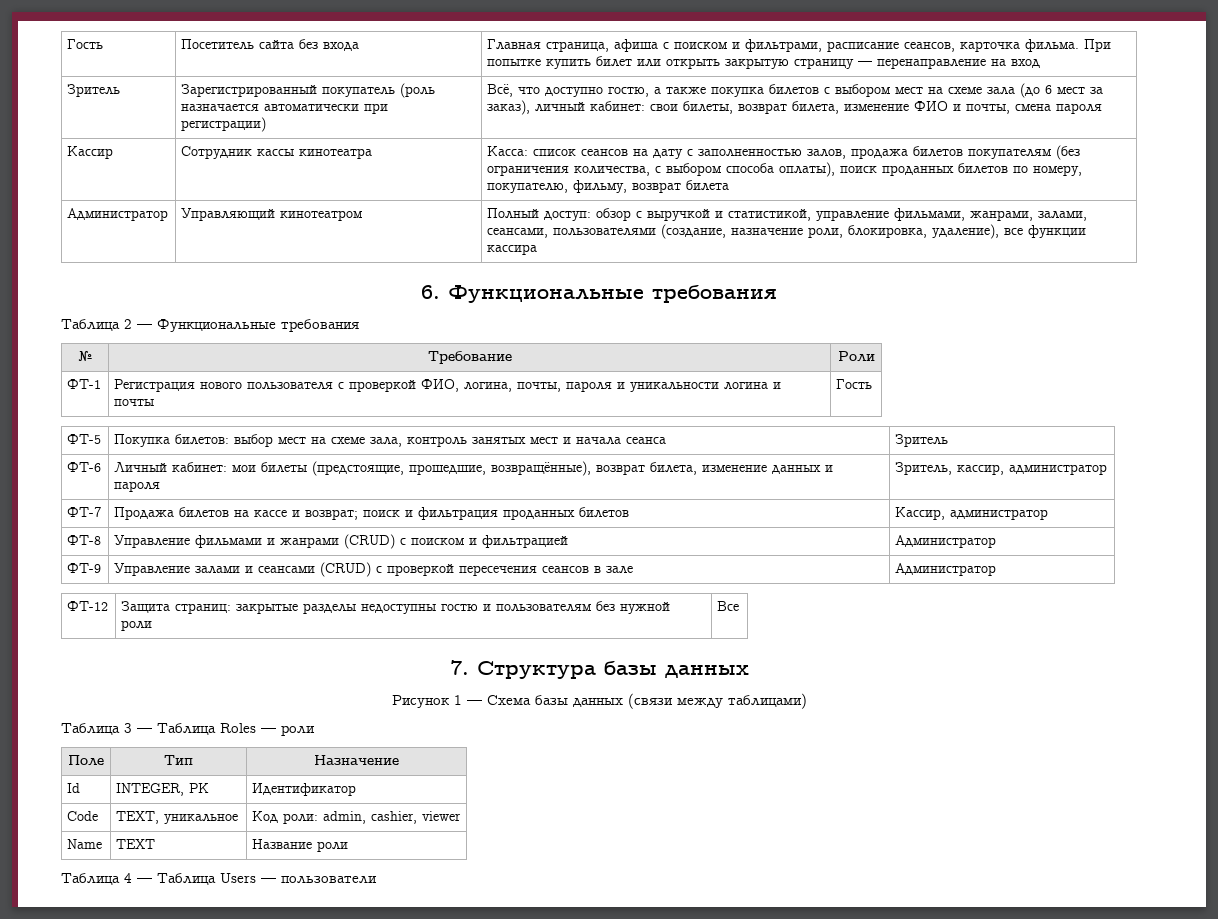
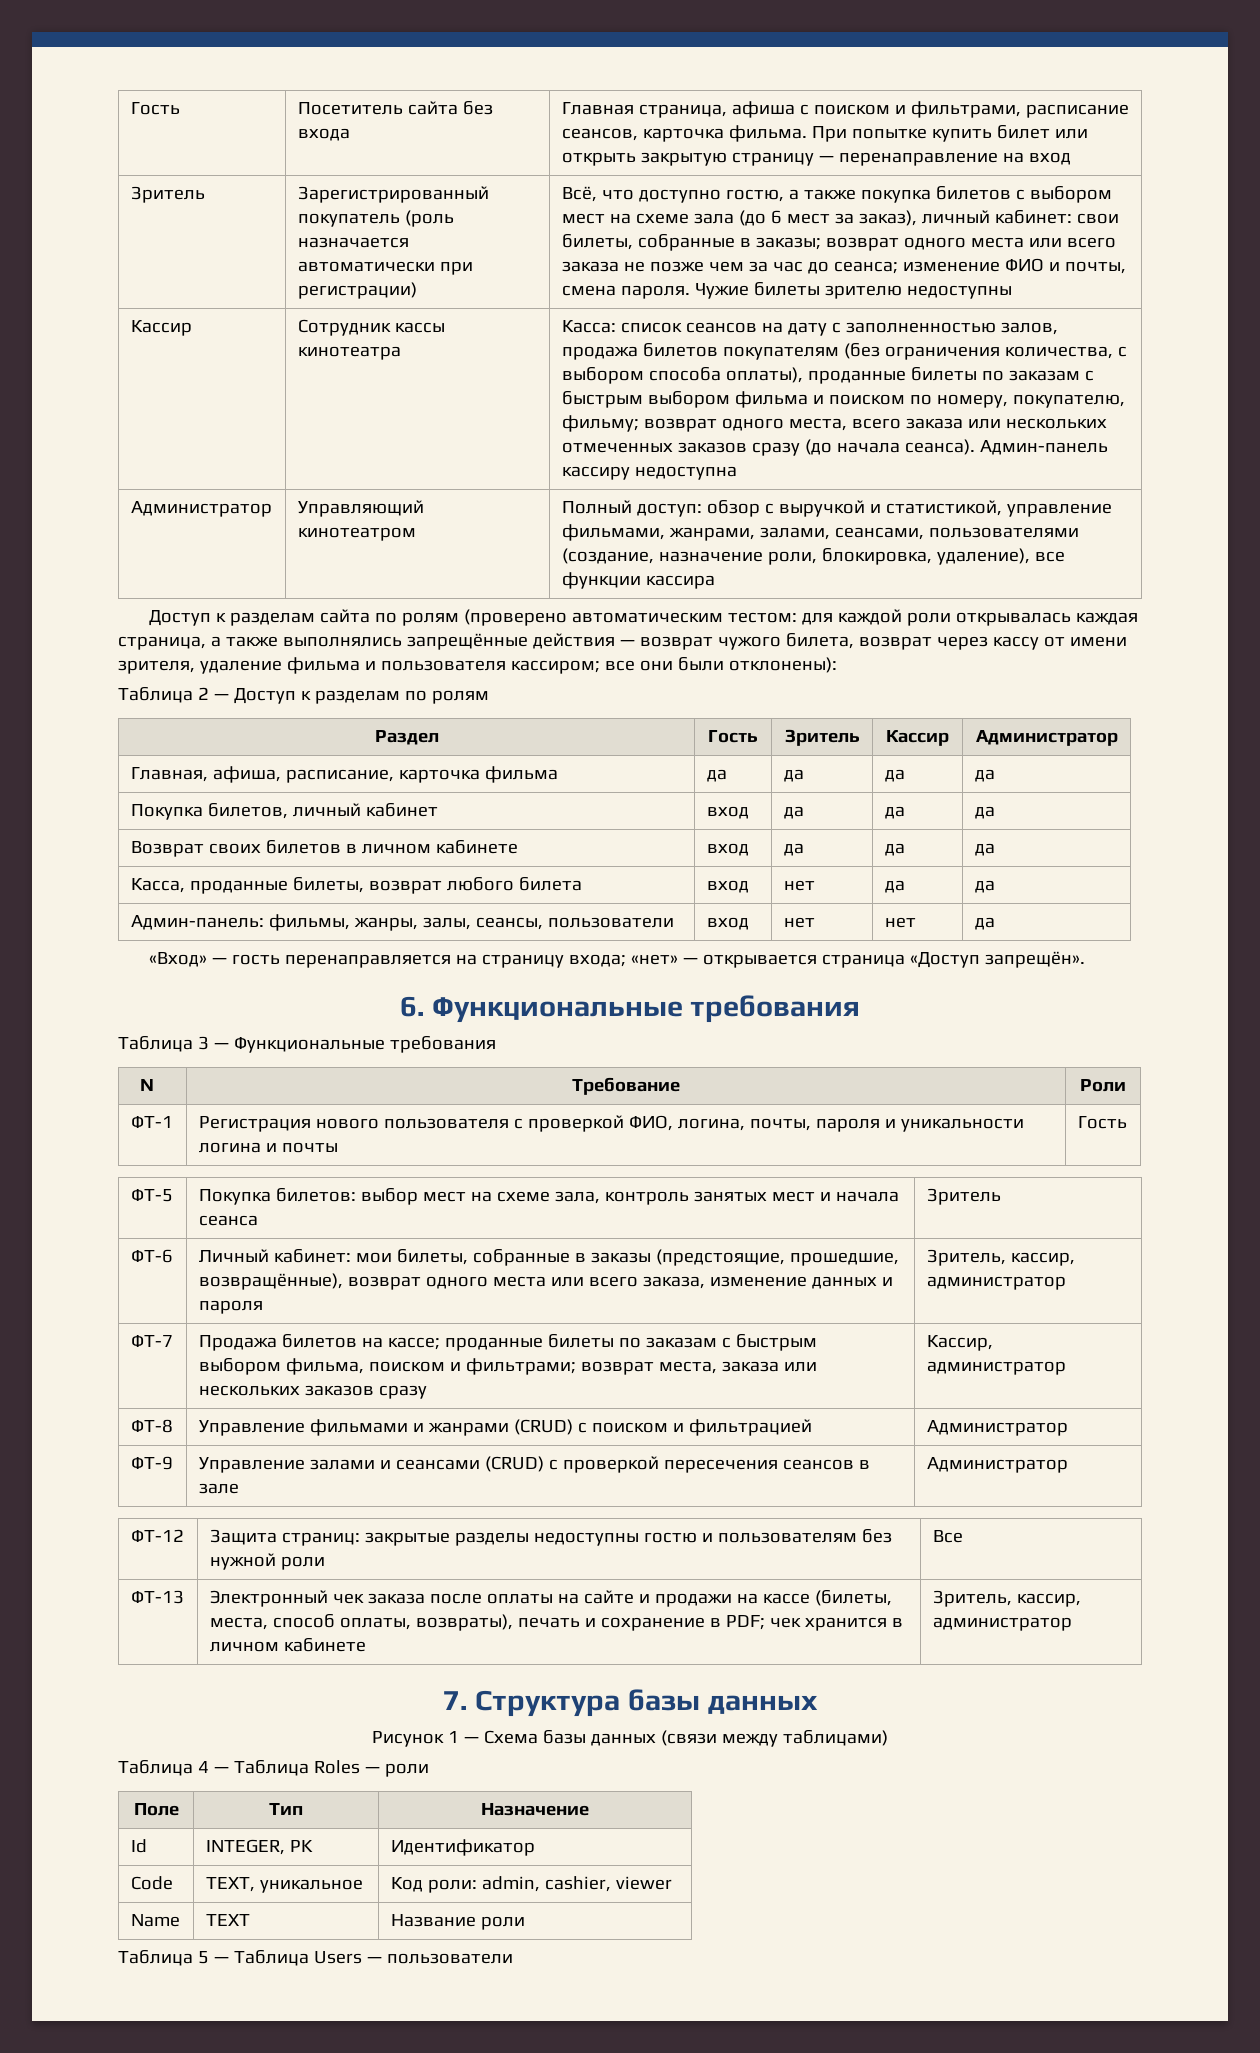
- Всё, что доступно гостю, а также покупка билетов с выбором мест на схеме зала (до 6 мест за заказ), личный кабинет: свои билеты, возврат билета, изменение ФИО и почты, смена пароля
+ Всё, что доступно гостю, а также покупка билетов с выбором мест на схеме зала (до 6 мест за заказ), личный кабинет: свои билеты, собранные в заказы; возврат одного места или всего заказа не позже чем за час до сеанса; изменение ФИО и почты, смена пароля. Чужие билеты зрителю недоступны
- Касса: список сеансов на дату с заполненностью залов, продажа билетов покупателям (без ограничения количества, с выбором способа оплаты), поиск проданных билетов по номеру, покупателю, фильму, возврат билета
+ Касса: список сеансов на дату с заполненностью залов, продажа билетов покупателям (без ограничения количества, с выбором способа оплаты), проданные билеты по заказам с быстрым выбором фильма и поиском по номеру, покупателю, фильму; возврат одного места, всего заказа или нескольких отмеченных заказов сразу (до начала сеанса). Админ-панель кассиру недоступна
+ Доступ к разделам сайта по ролям (проверено автоматическим тестом: для каждой роли открывалась каждая страница, а также выполнялись запрещённые действия — возврат чужого билета, возврат через кассу от имени зрителя, удаление фильма и пользователя кассиром; все они были отклонены):
+ Таблица 2 — Доступ к разделам по ролям
+ Раздел | Гость | Зритель | Кассир | Администратор
+ Главная, афиша, расписание, карточка фильма | да | да | да | да
+ Покупка билетов, личный кабинет | вход | да | да | да
+ Возврат своих билетов в личном кабинете | вход | да | да | да
+ Касса, проданные билеты, возврат любого билета | вход | нет | да | да
+ Админ-панель: фильмы, жанры, залы, сеансы, пользователи | вход | нет | нет | да
+ «Вход» — гость перенаправляется на страницу входа; «нет» — открывается страница «Доступ запрещён».
- Таблица 2 — Функциональные требования
+ Таблица 3 — Функциональные требования
- ФТ-6 | Личный кабинет: мои билеты (предстоящие, прошедшие, возвращённые), возврат билета, изменение данных и пароля | Зритель, кассир, администратор
+ ФТ-6 | Личный кабинет: мои билеты, собранные в заказы (предстоящие, прошедшие, возвращённые), возврат одного места или всего заказа, изменение данных и пароля | Зритель, кассир, администратор
- ФТ-7 | Продажа билетов на кассе и возврат; поиск и фильтрация проданных билетов | Кассир, администратор
+ ФТ-7 | Продажа билетов на кассе; проданные билеты по заказам с быстрым выбором фильма, поиском и фильтрами; возврат места, заказа или нескольких заказов сразу | Кассир, администратор
+ ФТ-13 | Электронный чек заказа после оплаты на сайте и продажи на кассе (билеты, места, способ оплаты, возвраты), печать и сохранение в PDF; чек хранится в личном кабинете | Зритель, кассир, администратор
- Таблица 3 — Таблица Roles — роли
+ Таблица 4 — Таблица Roles — роли
- Таблица 4 — Таблица Users — пользователи
+ Таблица 5 — Таблица Users — пользователи

